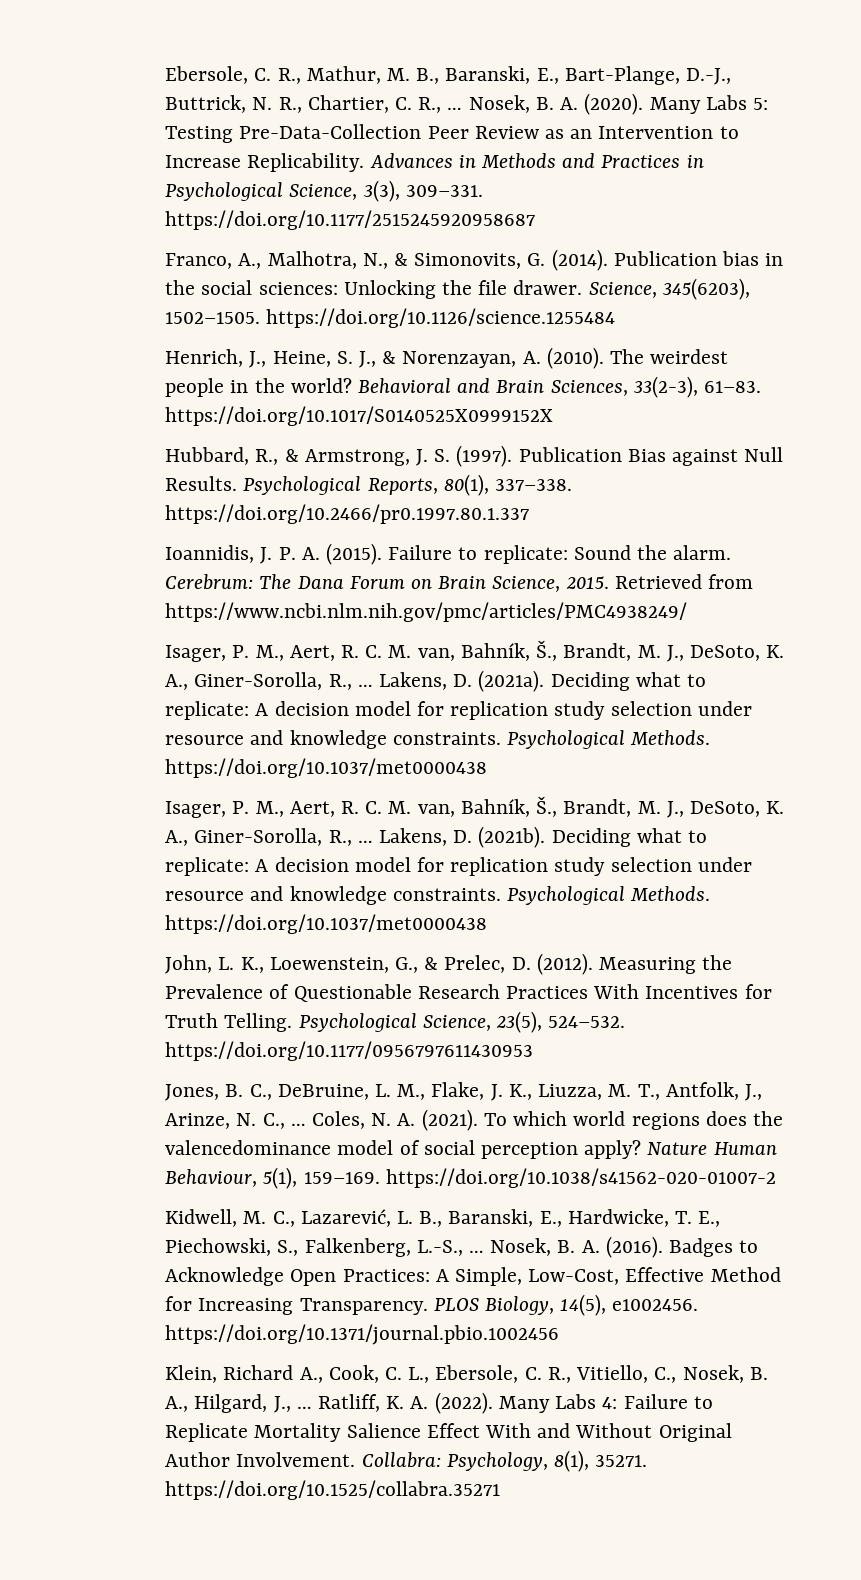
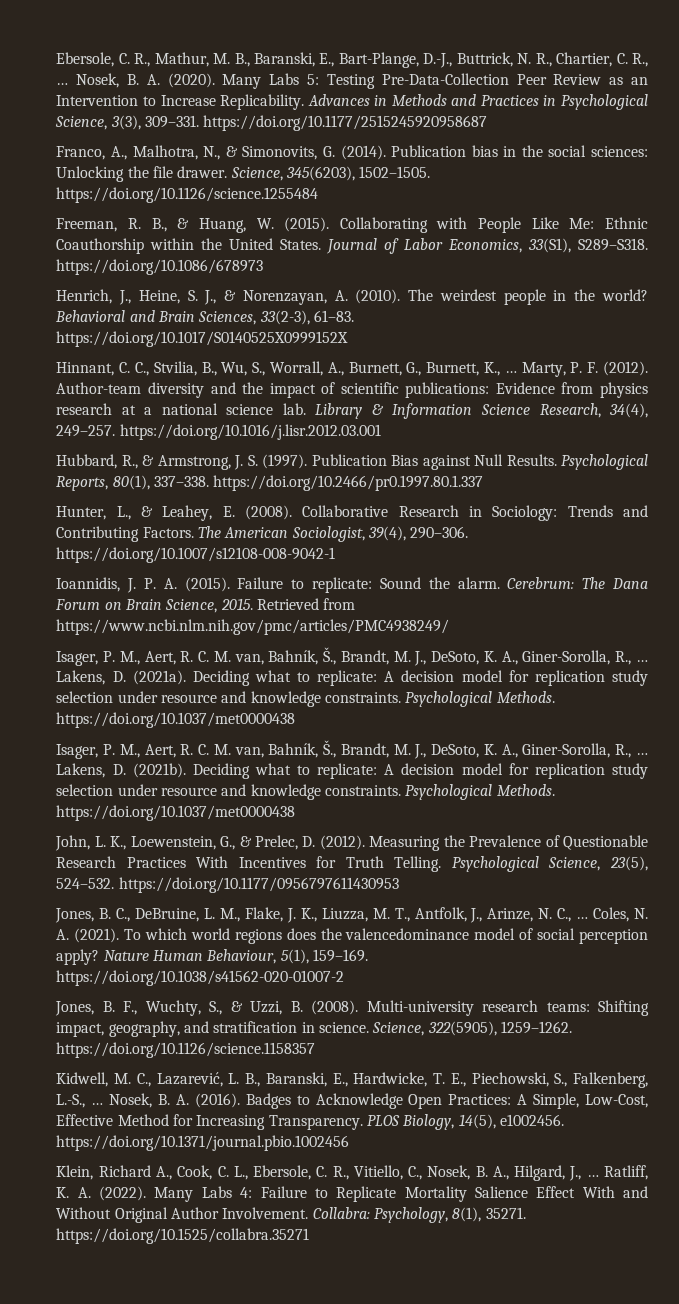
+ Freeman, R. B., & Huang, W. (2015). Collaborating with People Like Me: Ethnic Coauthorship within the United States. Journal of Labor Economics, 33(S1), S289–S318. https://doi.org/10.1086/678973
+ Hinnant, C. C., Stvilia, B., Wu, S., Worrall, A., Burnett, G., Burnett, K., … Marty, P. F. (2012). Author-team diversity and the impact of scientific publications: Evidence from physics research at a national science lab. Library & Information Science Research, 34(4), 249–257. https://doi.org/10.1016/j.lisr.2012.03.001
+ Hunter, L., & Leahey, E. (2008). Collaborative Research in Sociology: Trends and Contributing Factors. The American Sociologist, 39(4), 290–306. https://doi.org/10.1007/s12108-008-9042-1
+ Jones, B. F., Wuchty, S., & Uzzi, B. (2008). Multi-university research teams: Shifting impact, geography, and stratification in science. Science, 322(5905), 1259–1262. https://doi.org/10.1126/science.1158357

